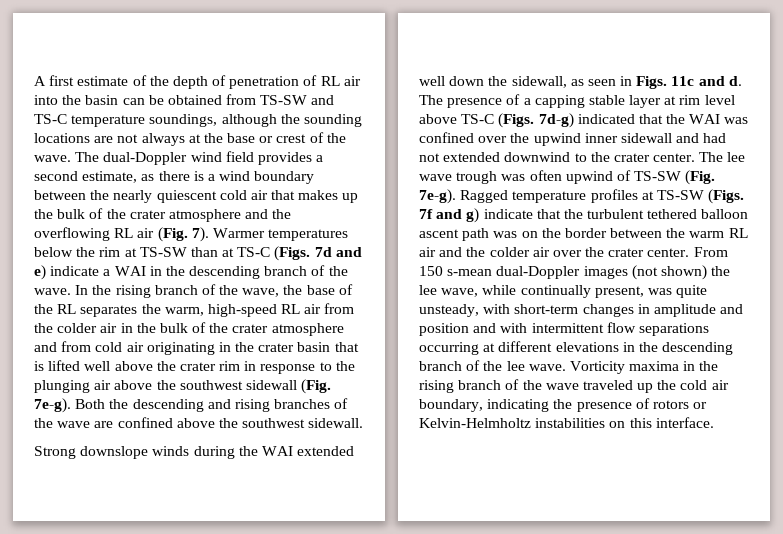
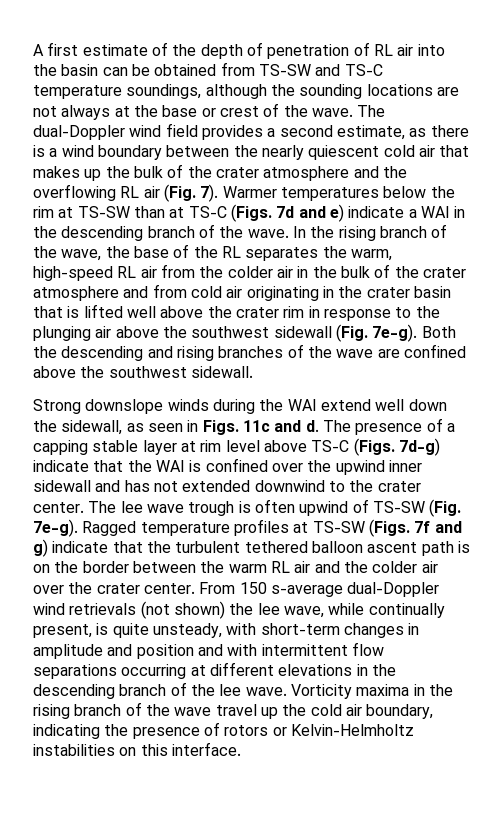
- Strong downslope winds during the WAI extended well down the sidewall, as seen in Figs. 11c and d.
+ Strong downslope winds during the WAI extend well down the sidewall, as seen in Figs. 11c and d.
- The presence of a capping stable layer at rim level above TS-C (Figs. 7d-g) indicated that the WAI was confined over the upwind inner sidewall and had not extended downwind to the crater center.
+ The presence of a capping stable layer at rim level above TS-C (Figs. 7d-g) indicate that the WAI is confined over the upwind inner sidewall and has not extended downwind to the crater center.
- The lee wave trough was often upwind of TS-SW (Fig. 7e-g).
+ The lee wave trough is often upwind of TS-SW (Fig. 7e-g).
- Ragged temperature profiles at TS-SW (Figs. 7f and g) indicate that the turbulent tethered balloon ascent path was on the border between the warm RL air and the colder air over the crater center.
+ Ragged temperature profiles at TS-SW (Figs. 7f and g) indicate that the turbulent tethered balloon ascent path is on the border between the warm RL air and the colder air over the crater center.
- From 150 s-mean dual-Doppler images (not shown) the lee wave, while continually present, was quite unsteady, with short-term changes in amplitude and position and with intermittent flow separations occurring at different elevations in the descending branch of the lee wave.
+ From 150 s-average dual-Doppler wind retrievals (not shown) the lee wave, while continually present, is quite unsteady, with short-term changes in amplitude and position and with intermittent flow separations occurring at different elevations in the descending branch of the lee wave.
- Vorticity maxima in the rising branch of the wave traveled up the cold air boundary, indicating the presence of rotors or Kelvin-Helmholtz instabilities on this interface.
+ Vorticity maxima in the rising branch of the wave travel up the cold air boundary, indicating the presence of rotors or Kelvin-Helmholtz instabilities on this interface.

